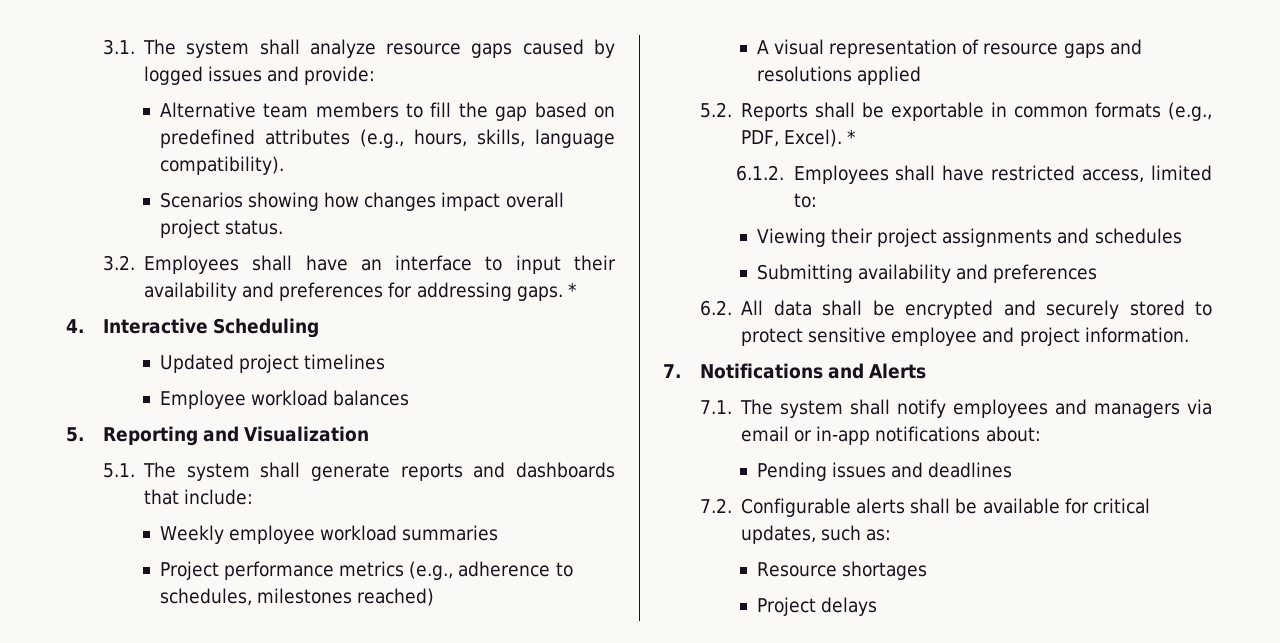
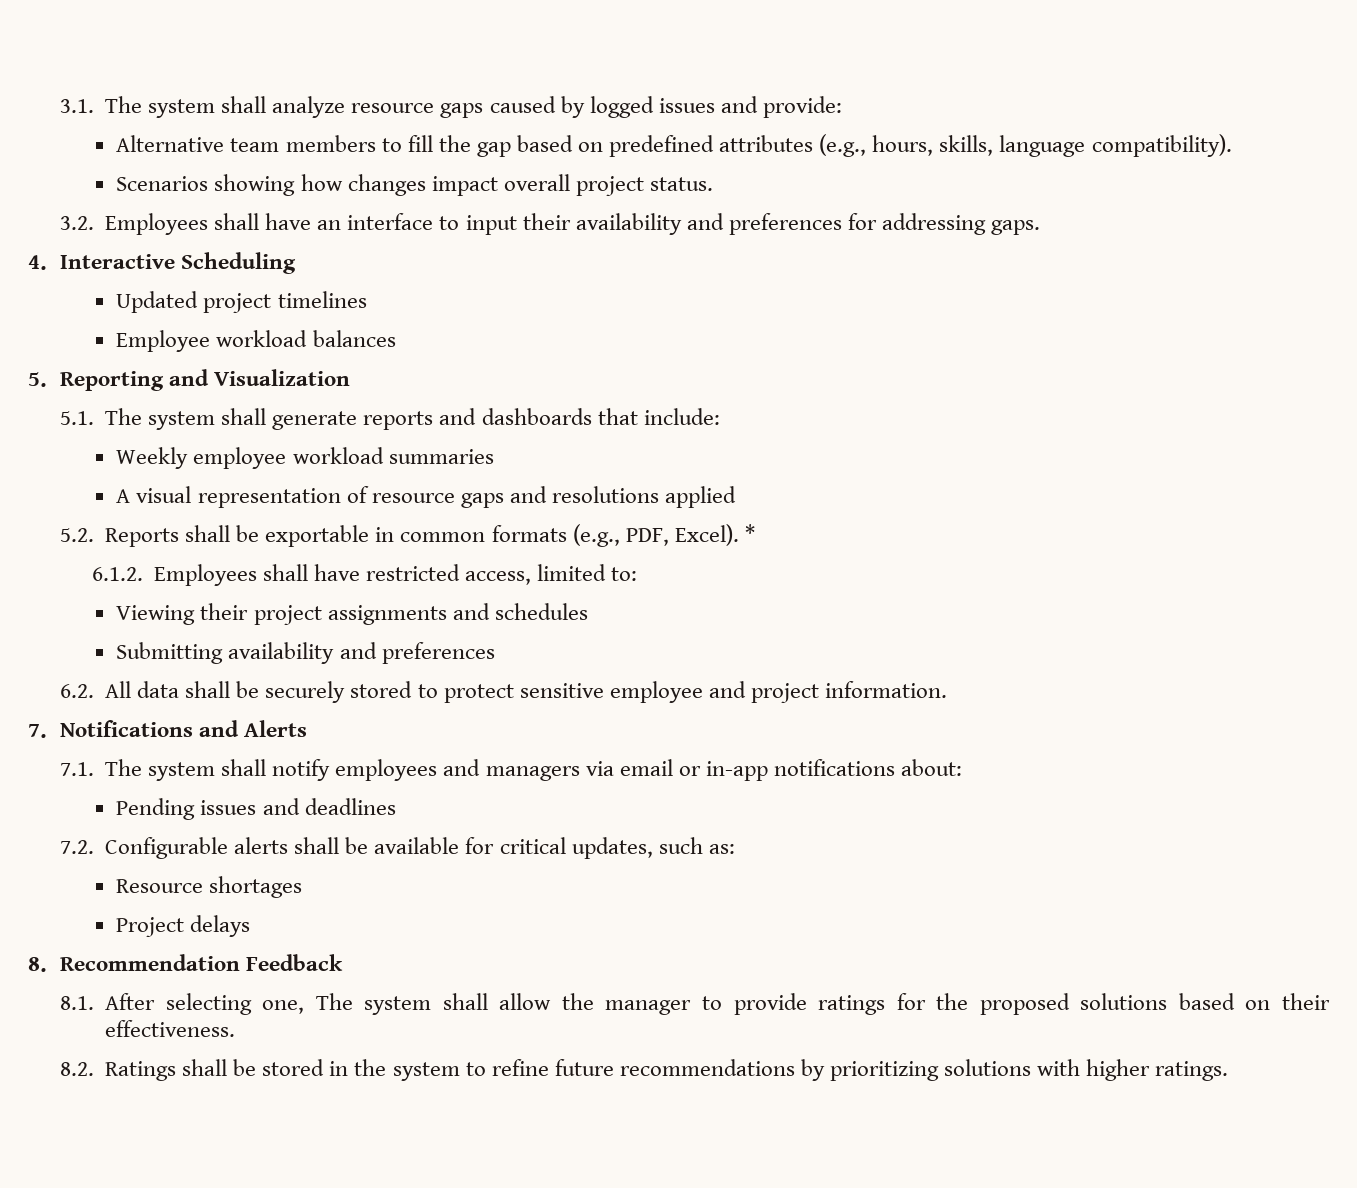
- 3.2. Employees shall have an interface to input their availability and preferences for addressing gaps. *
+ 3.2. Employees shall have an interface to input their availability and preferences for addressing gaps.
- Project performance metrics (e.g., adherence to schedules, milestones reached)
- 6.2. All data shall be encrypted and securely stored to protect sensitive employee and project information.
+ 6.2. All data shall be securely stored to protect sensitive employee and project information.
+ 8. Recommendation Feedback
+ 8.1. After selecting one, The system shall allow the manager to provide ratings for the proposed solutions based on their effectiveness.
+ 8.2. Ratings shall be stored in the system to refine future recommendations by prioritizing solutions with higher ratings.

